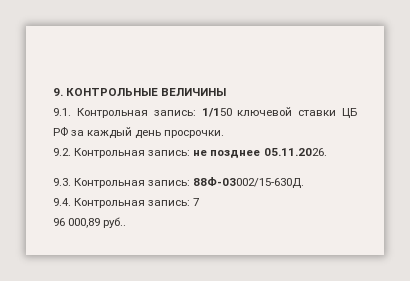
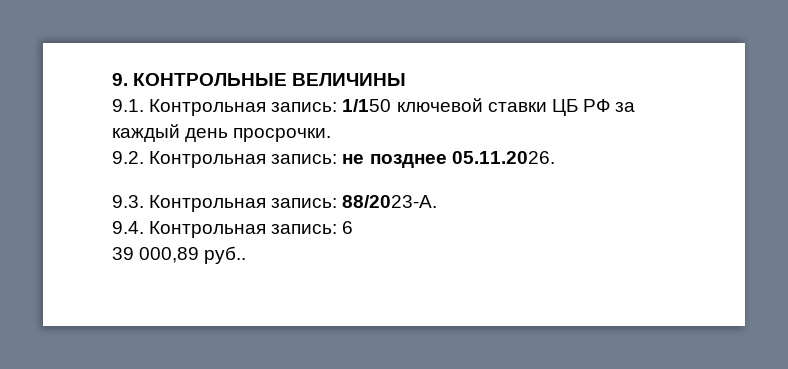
- 9.3. Контрольная запись: 88Ф-03002/15-630Д.
+ 9.3. Контрольная запись: 88/2023-А.
- 9.4. Контрольная запись: 7
- 96 000,89 руб..
+ 9.4. Контрольная запись: 6
+ 39 000,89 руб..

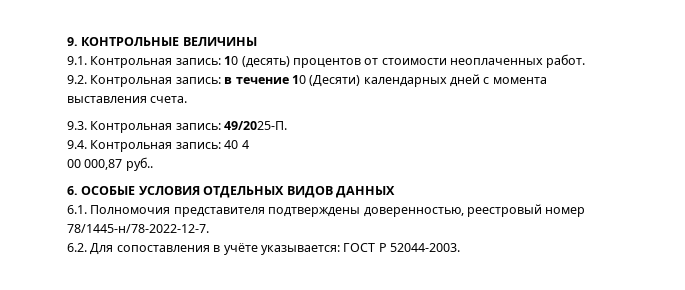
- 9.1. Контрольная запись: 1/150 ключевой ставки ЦБ РФ за каждый день просрочки.
- 9.2. Контрольная запись: не позднее 05.11.2026.
+ 9.1. Контрольная запись: 10 (десять) процентов от стоимости неоплаченных работ.
+ 9.2. Контрольная запись: в течение 10 (Десяти) календарных дней с момента выставления счета.
- 9.3. Контрольная запись: 88/2023-А.
+ 9.3. Контрольная запись: 49/2025-П.
- 9.4. Контрольная запись: 6
- 39 000,89 руб..
+ 9.4. Контрольная запись: 40 4
+ 00 000,87 руб..
+ 6. ОСОБЫЕ УСЛОВИЯ ОТДЕЛЬНЫХ ВИДОВ ДАННЫХ
+ 6.1. Полномочия представителя подтверждены доверенностью, реестровый номер 78/1445-н/78-2022-12-7.
+ 6.2. Для сопоставления в учёте указывается: ГОСТ Р 52044-2003.

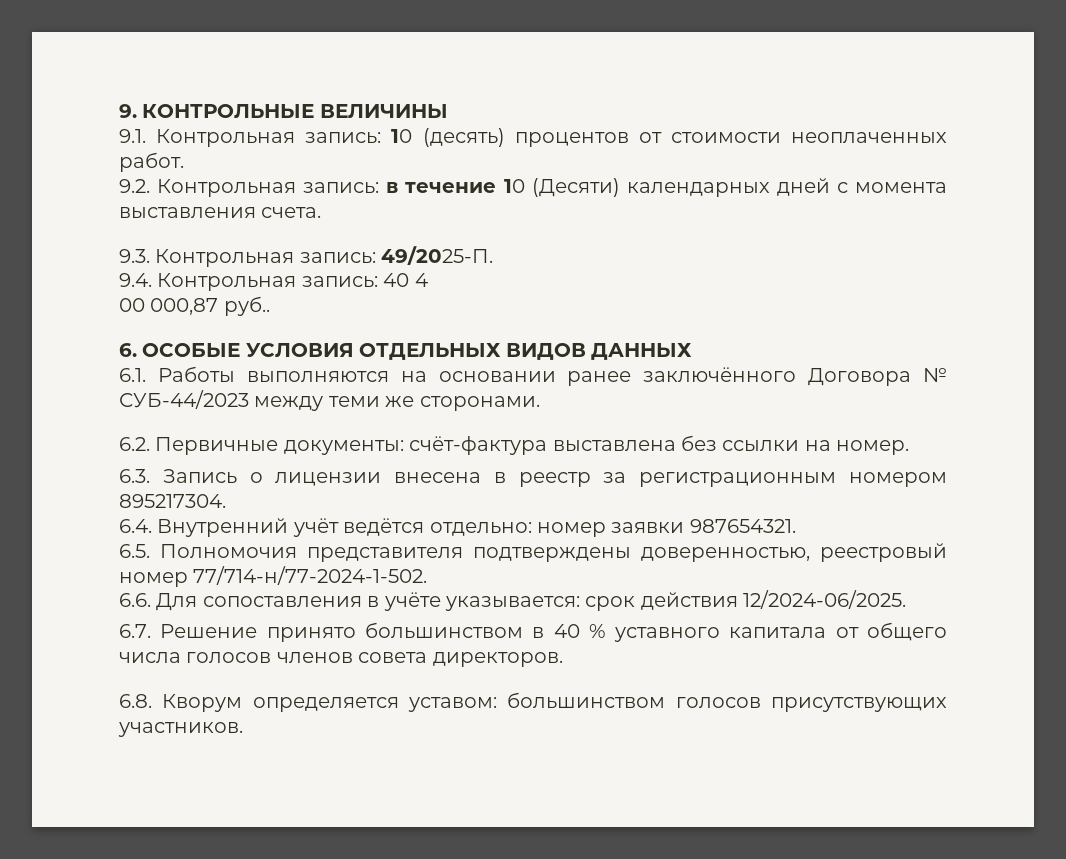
- 6.1. Полномочия представителя подтверждены доверенностью, реестровый номер 78/1445-н/78-2022-12-7.
- 6.2. Для сопоставления в учёте указывается: ГОСТ Р 52044-2003.
+ 6.1. Работы выполняются на основании ранее заключённого Договора № СУБ-44/2023 между теми же сторонами.
+ 6.2. Первичные документы: счёт-фактура выставлена без ссылки на номер.
+ 6.3. Запись о лицензии внесена в реестр за регистрационным номером 895217304.
+ 6.4. Внутренний учёт ведётся отдельно: номер заявки 987654321.
+ 6.5. Полномочия представителя подтверждены доверенностью, реестровый номер 77/714-н/77-2024-1-502.
+ 6.6. Для сопоставления в учёте указывается: срок действия 12/2024-06/2025.
+ 6.7. Решение принято большинством в 40 % уставного капитала от общего числа голосов членов совета директоров.
+ 6.8. Кворум определяется уставом: большинством голосов присутствующих участников.

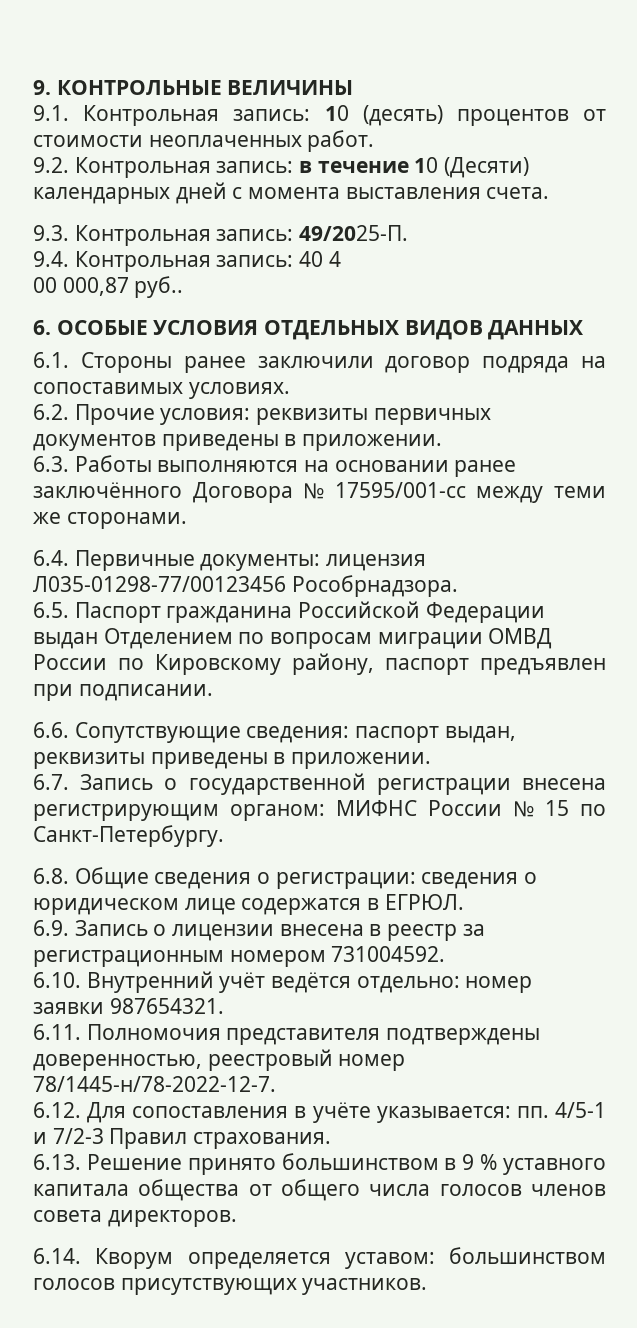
- 6.1. Работы выполняются на основании ранее заключённого Договора № СУБ-44/2023 между теми же сторонами.
+ 6.1. Стороны ранее заключили договор подряда на сопоставимых условиях.
+ 6.2. Прочие условия: реквизиты первичных документов приведены в приложении.
+ 6.3. Работы выполняются на основании ранее заключённого Договора № 17595/001-сс между теми же сторонами.
- 6.2. Первичные документы: счёт-фактура выставлена без ссылки на номер.
- 6.3. Запись о лицензии внесена в реестр за регистрационным номером 895217304.
- 6.4. Внутренний учёт ведётся отдельно: номер заявки 987654321.
+ 6.4. Первичные документы: лицензия Л035-01298-77/00123456 Рособрнадзора.
+ 6.5. Паспорт гражданина Российской Федерации выдан Отделением по вопросам миграции ОМВД России по Кировскому району, паспорт предъявлен при подписании.
+ 6.6. Сопутствующие сведения: паспорт выдан, реквизиты приведены в приложении.
+ 6.7. Запись о государственной регистрации внесена регистрирующим органом: МИФНС России № 15 по Санкт-Петербургу.
+ 6.8. Общие сведения о регистрации: сведения о юридическом лице содержатся в ЕГРЮЛ.
+ 6.9. Запись о лицензии внесена в реестр за регистрационным номером 731004592.
+ 6.10. Внутренний учёт ведётся отдельно: номер заявки 987654321.
- 6.5. Полномочия представителя подтверждены доверенностью, реестровый номер 77/714-н/77-2024-1-502.
- 6.6. Для сопоставления в учёте указывается: срок действия 12/2024-06/2025.
- 6.7. Решение принято большинством в 40 % уставного капитала от общего числа голосов членов совета директоров.
+ 6.11. Полномочия представителя подтверждены доверенностью, реестровый номер 78/1445-н/78-2022-12-7.
+ 6.12. Для сопоставления в учёте указывается: пп. 4/5-1 и 7/2-3 Правил страхования.
+ 6.13. Решение принято большинством в 9 % уставного капитала общества от общего числа голосов членов совета директоров.
- 6.8. Кворум определяется уставом: большинством голосов присутствующих участников.
+ 6.14. Кворум определяется уставом: большинством голосов присутствующих участников.

